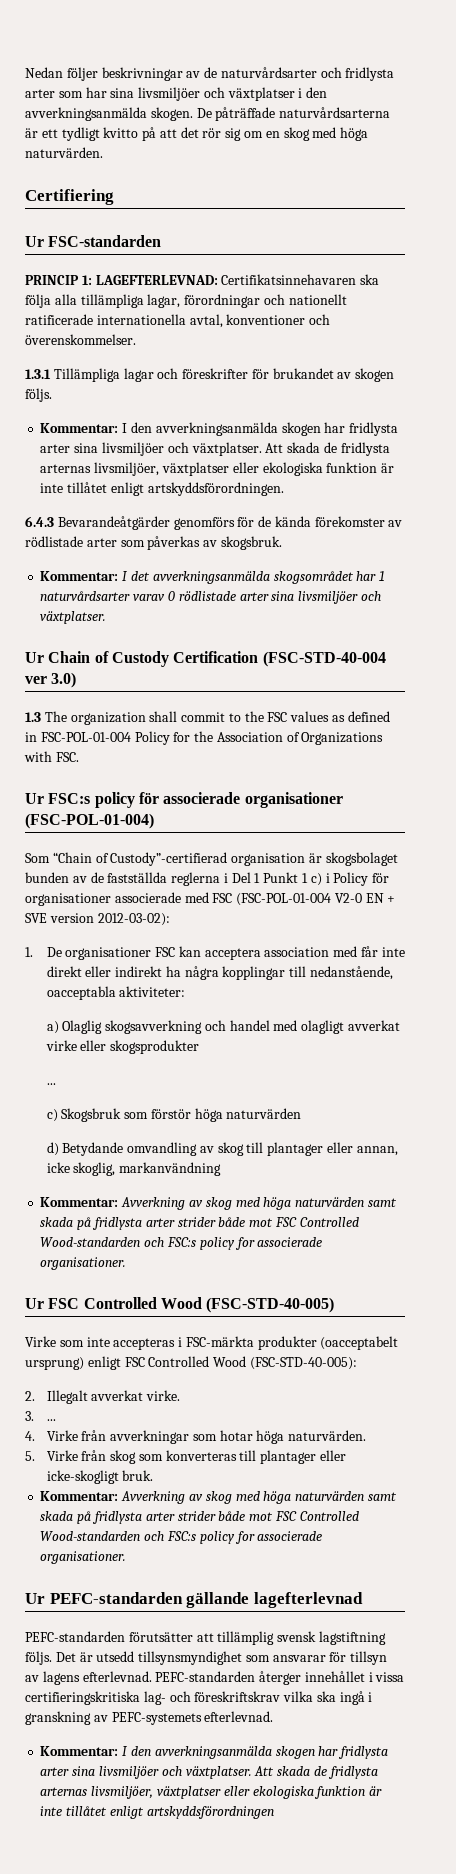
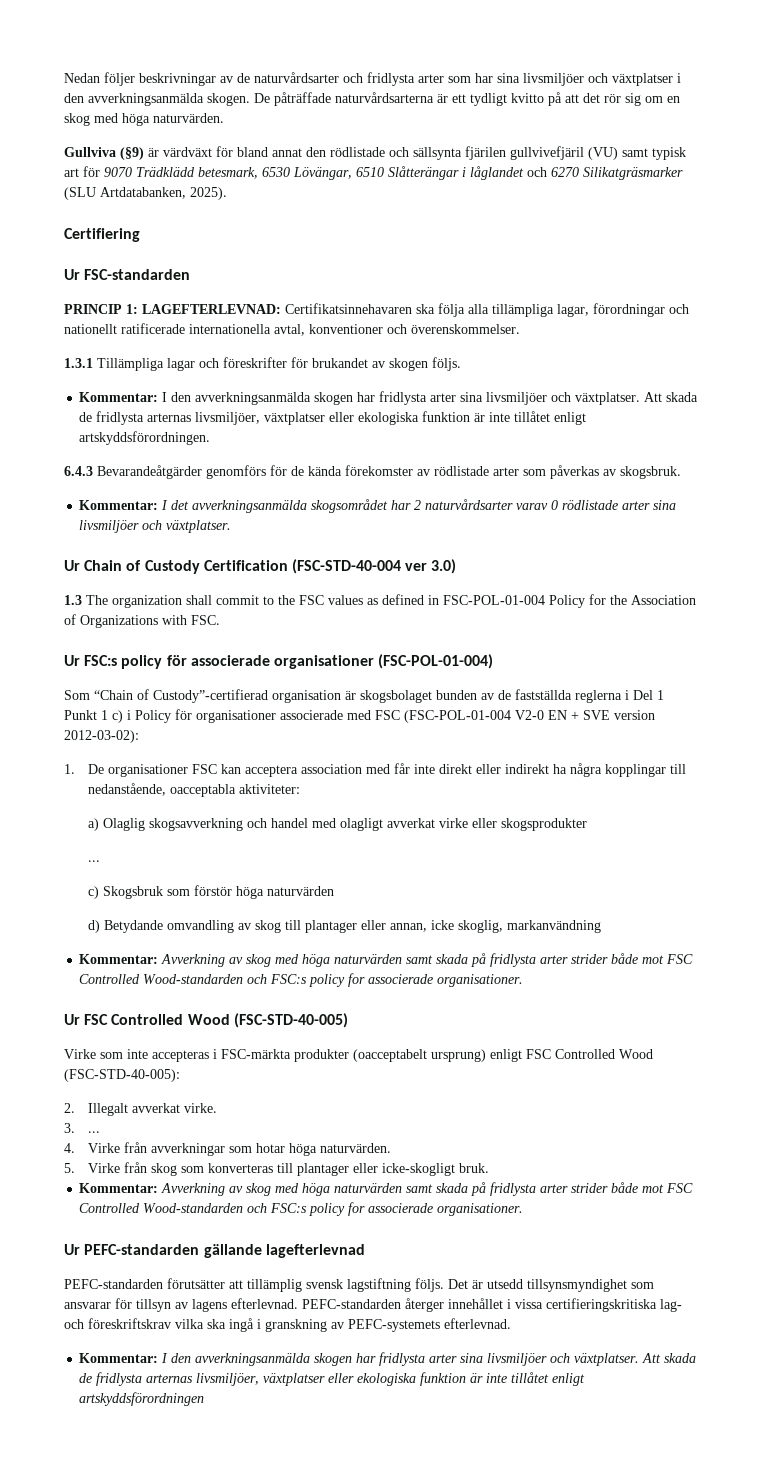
+ Gullviva (§9) är värdväxt för bland annat den rödlistade och sällsynta fjärilen gullvivefjäril (VU) samt typisk art för 9070 Trädklädd betesmark, 6530 Lövängar, 6510 Slåtterängar i låglandet och 6270 Silikatgräsmarker (SLU Artdatabanken, 2025).
- Kommentar: I det avverkningsanmälda skogsområdet har 1 naturvårdsarter varav 0 rödlistade arter sina livsmiljöer och växtplatser.
+ Kommentar: I det avverkningsanmälda skogsområdet har 2 naturvårdsarter varav 0 rödlistade arter sina livsmiljöer och växtplatser.

